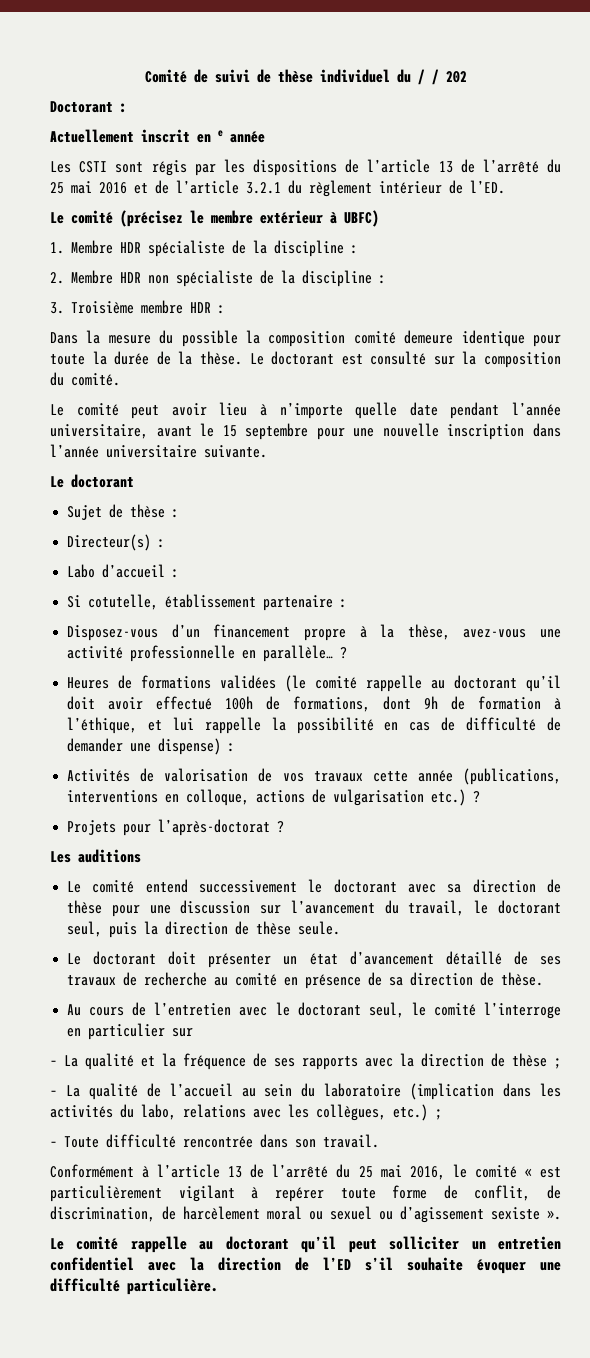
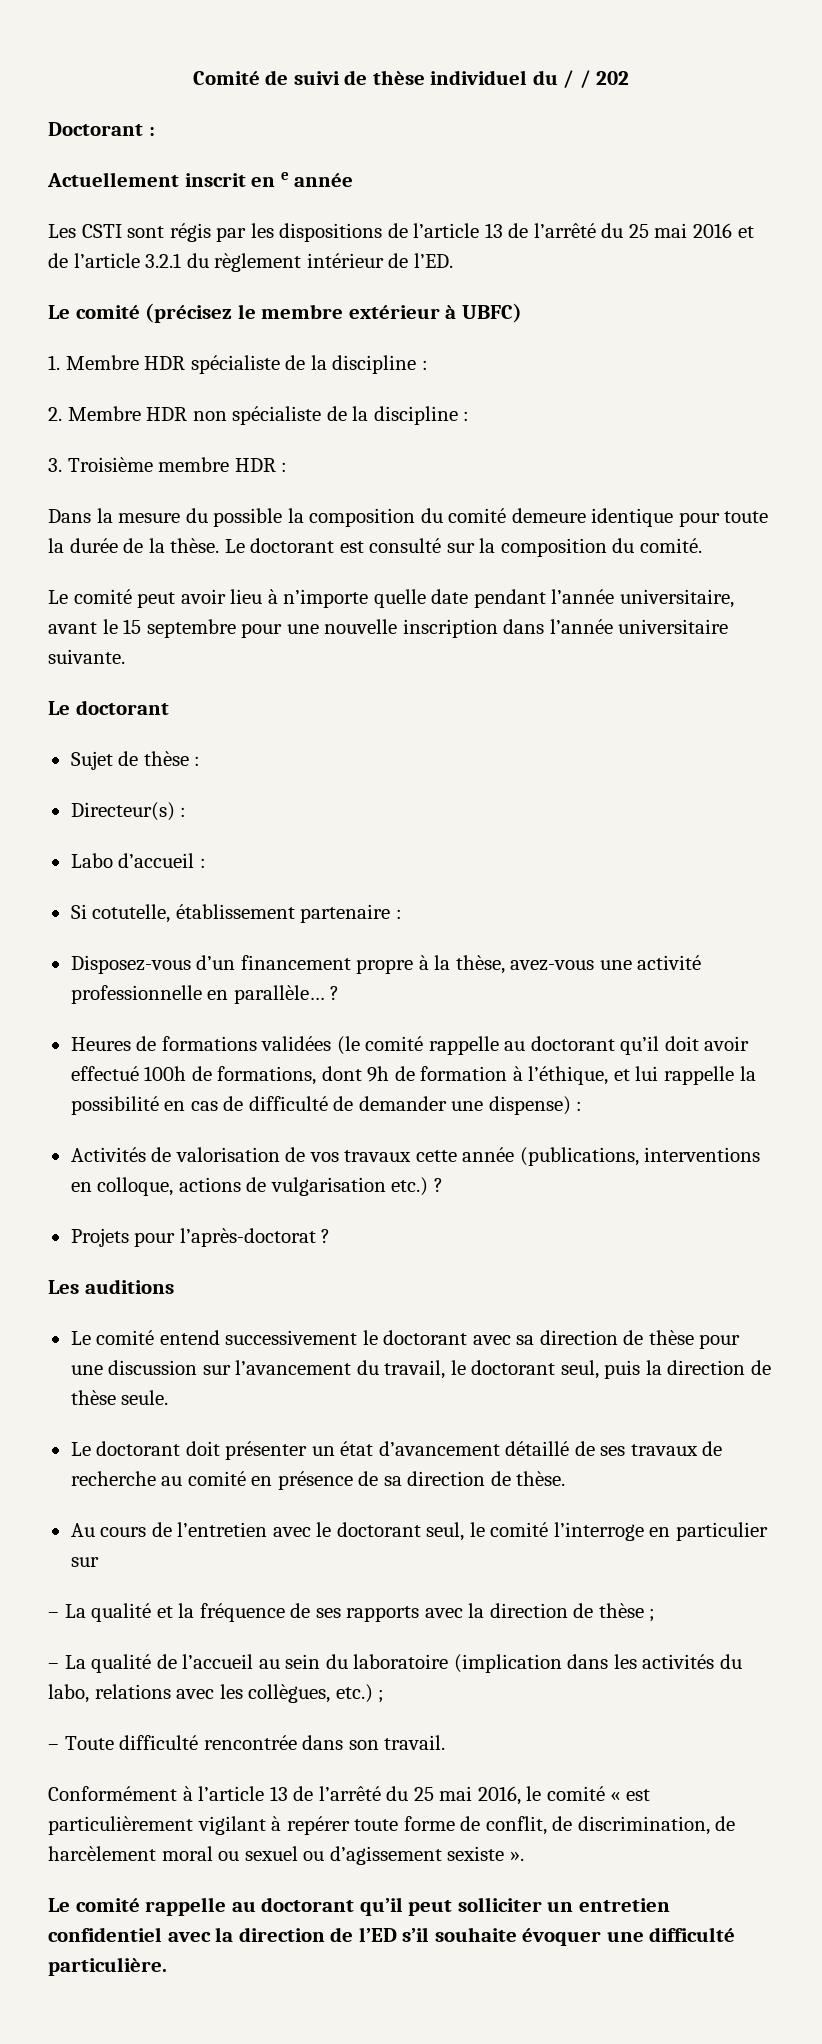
- Dans la mesure du possible la composition comité demeure identique pour toute la durée de la thèse.
+ Dans la mesure du possible la composition du comité demeure identique pour toute la durée de la thèse.

